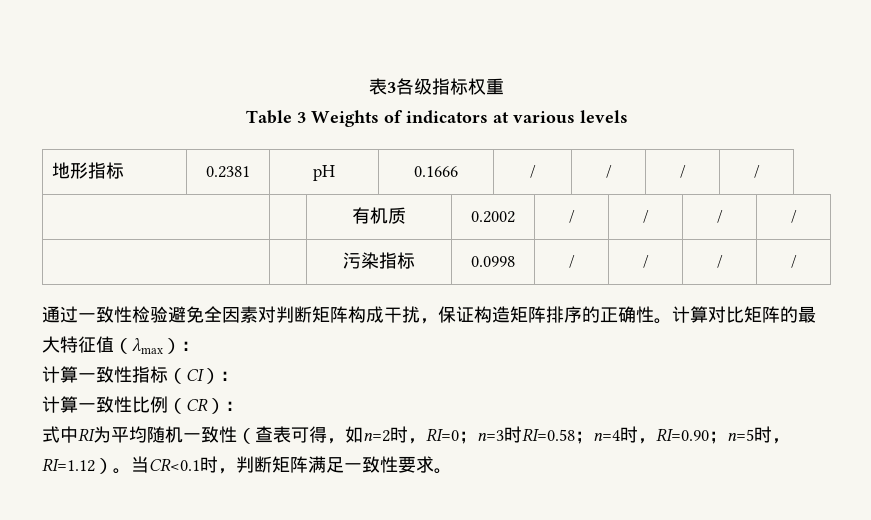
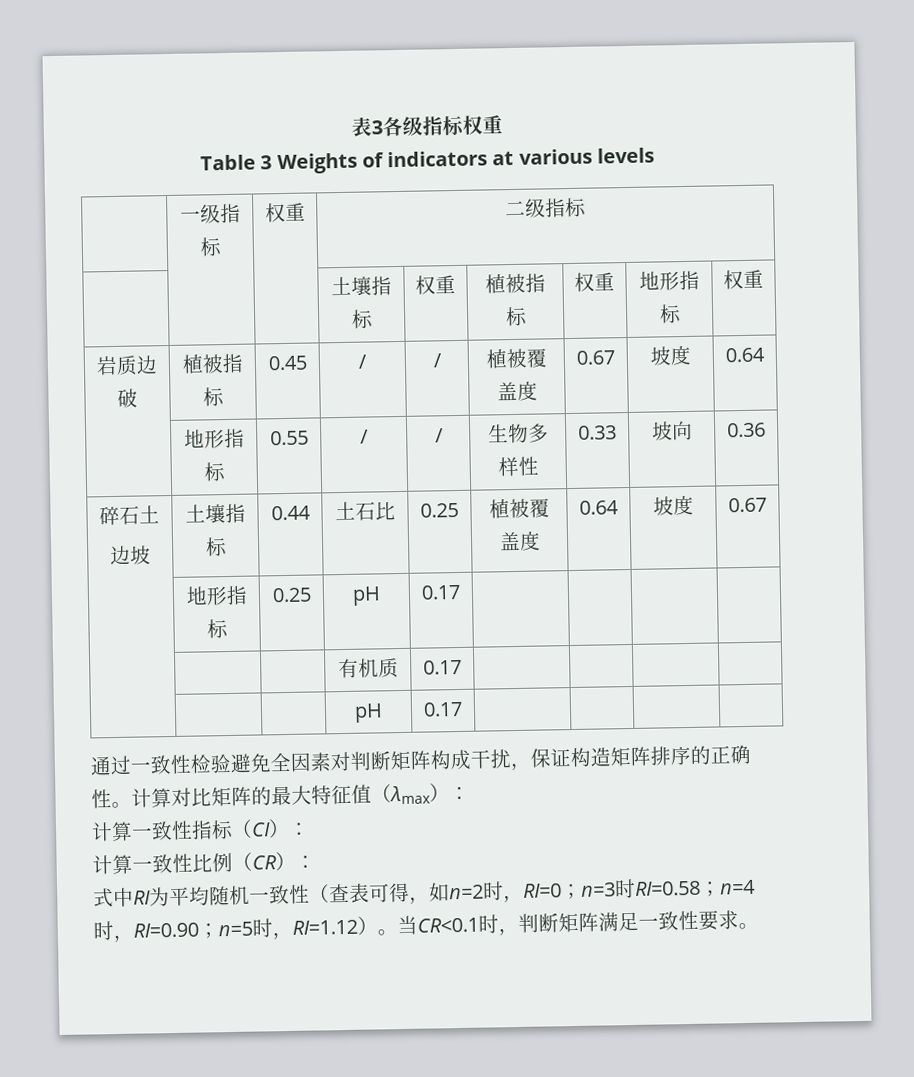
- 地形指标 | 0.2381 | pH | 0.1666 | / | / | / | /
- | | 有机质 | 0.2002 | / | / | / | /
- | | 污染指标 | 0.0998 | / | / | / | /
+ | 一级指标 | 权重 | 二级指标
+ | | | 土壤指标 | 权重 | 植被指标 | 权重 | 地形指标 | 权重
+ 岩质边破 | 植被指标 | 0.45 | / | / | 植被覆盖度 | 0.67 | 坡度 | 0.64
+ | 地形指标 | 0.55 | / | / | 生物多样性 | 0.33 | 坡向 | 0.36
+ 碎石土
+ 边坡 | 土壤指标 | 0.44 | 土石比 | 0.25 | 植被覆盖度 | 0.64 | 坡度 | 0.67
+ | 地形指标 | 0.25 | pH | 0.17 | | | |
+ | | | 有机质 | 0.17 | | | |
+ | | | pH | 0.17 | | | |

